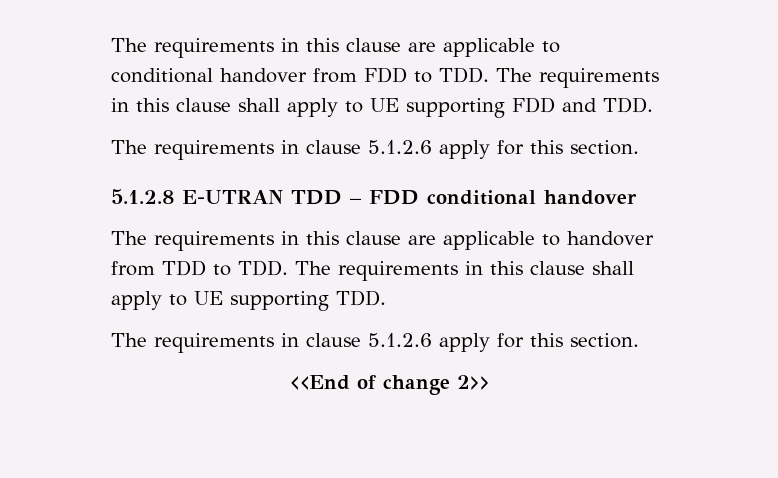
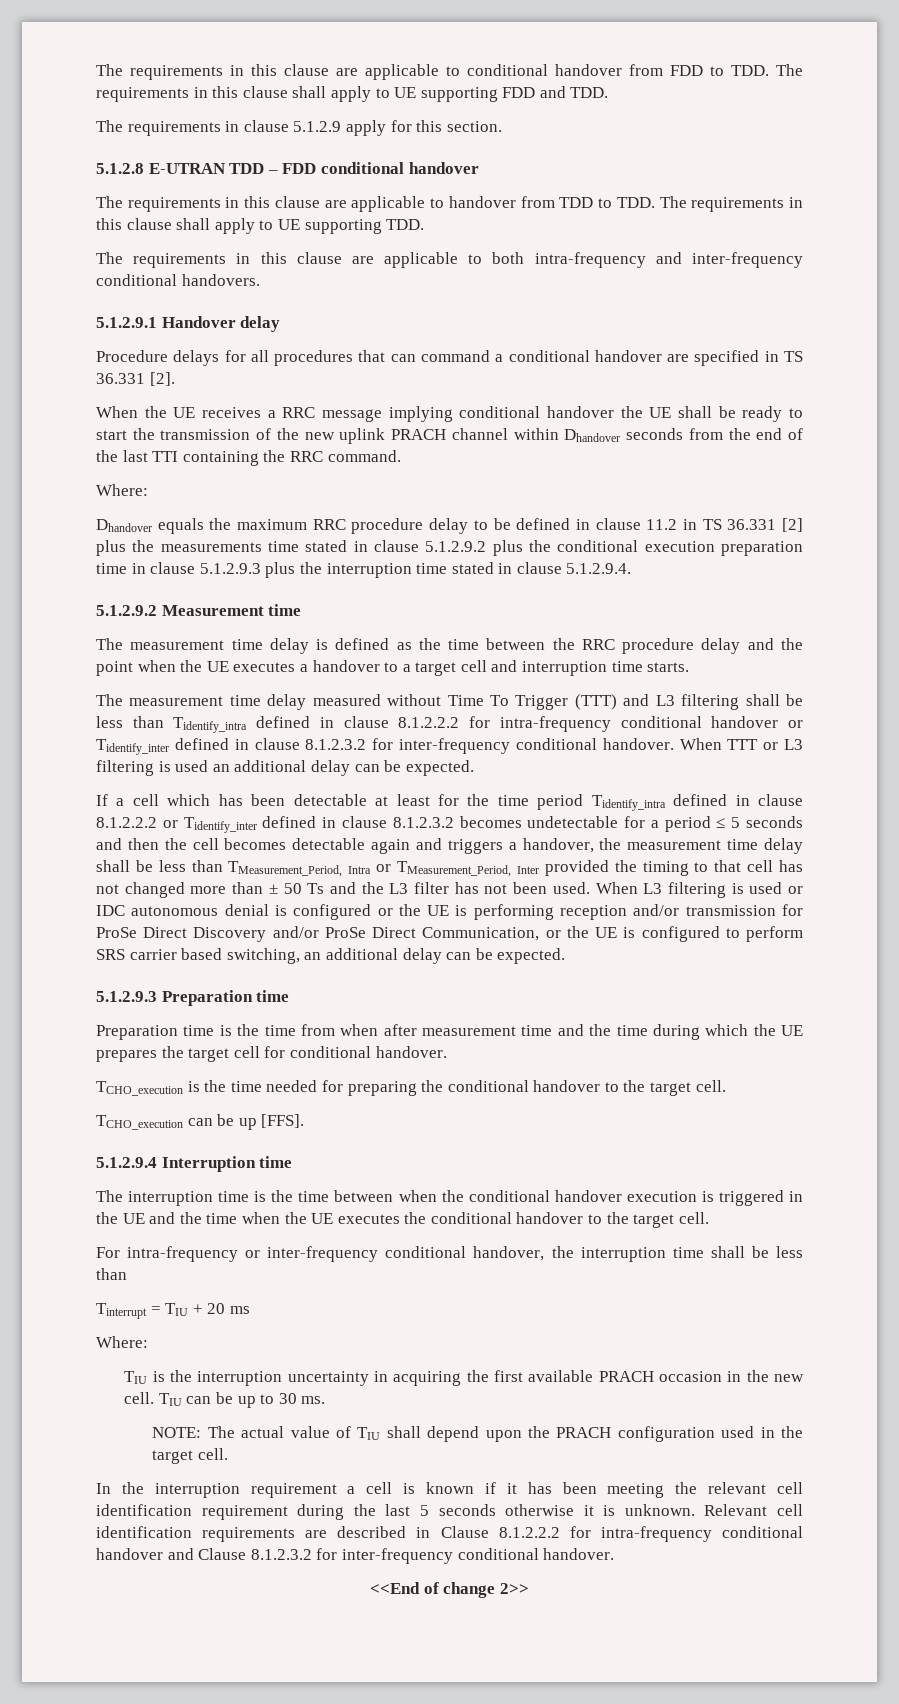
  The requirements in this clause are applicable to conditional handover from FDD to TDD. The requirements in this clause shall apply to UE supporting FDD and TDD.
- The requirements in clause 5.1.2.6 apply for this section.
+ The requirements in clause 5.1.2.9 apply for this section.
  The requirements in this clause are applicable to handover from TDD to TDD. The requirements in this clause shall apply to UE supporting TDD.
- The requirements in clause 5.1.2.6 apply for this section.
+ The requirements in this clause are applicable to both intra-frequency and inter-frequency conditional handovers.
+ 5.1.2.9.1 Handover delay
+ Procedure delays for all procedures that can command a conditional handover are specified in TS 36.331 [2].
+ When the UE receives a RRC message implying conditional handover the UE shall be ready to start the transmission of the new uplink PRACH channel within Dhandover seconds from the end of the last TTI containing the RRC command.
+ Where:
+ Dhandover equals the maximum RRC procedure delay to be defined in clause 11.2 in TS 36.331 [2] plus the measurements time stated in clause 5.1.2.9.2 plus the conditional execution preparation time in clause 5.1.2.9.3 plus the interruption time stated in clause 5.1.2.9.4.
+ 5.1.2.9.2 Measurement time
+ The measurement time delay is defined as the time between the RRC procedure delay and the point when the UE executes a handover to a target cell and interruption time starts.
+ The measurement time delay measured without Time To Trigger (TTT) and L3 filtering shall be less than Tidentify_intra defined in clause 8.1.2.2.2 for intra-frequency conditional handover or Tidentify_inter defined in clause 8.1.2.3.2 for inter-frequency conditional handover. When TTT or L3 filtering is used an additional delay can be expected.
+ If a cell which has been detectable at least for the time period Tidentify_intra defined in clause 8.1.2.2.2 or Tidentify_inter defined in clause 8.1.2.3.2 becomes undetectable for a period ≤ 5 seconds and then the cell becomes detectable again and triggers a handover, the measurement time delay shall be less than TMeasurement_Period, Intra or TMeasurement_Period, Inter provided the timing to that cell has not changed more than ± 50 Ts and the L3 filter has not been used. When L3 filtering is used or IDC autonomous denial is configured or the UE is performing reception and/or transmission for ProSe Direct Discovery and/or ProSe Direct Communication, or the UE is configured to perform SRS carrier based switching, an additional delay can be expected.
+ 5.1.2.9.3 Preparation time
+ Preparation time is the time from when after measurement time and the time during which the UE prepares the target cell for conditional handover.
+ TCHO_execution is the time needed for preparing the conditional handover to the target cell.
+ TCHO_execution can be up [FFS].
+ 5.1.2.9.4 Interruption time
+ The interruption time is the time between when the conditional handover execution is triggered in the UE and the time when the UE executes the conditional handover to the target cell.
+ For intra-frequency or inter-frequency conditional handover, the interruption time shall be less than
+ Tinterrupt = TIU + 20 ms
+ Where:
+ TIU is the interruption uncertainty in acquiring the first available PRACH occasion in the new cell. TIU can be up to 30 ms.
+ NOTE: The actual value of TIU shall depend upon the PRACH configuration used in the target cell.
+ In the interruption requirement a cell is known if it has been meeting the relevant cell identification requirement during the last 5 seconds otherwise it is unknown. Relevant cell identification requirements are described in Clause 8.1.2.2.2 for intra-frequency conditional handover and Clause 8.1.2.3.2 for inter-frequency conditional handover.

